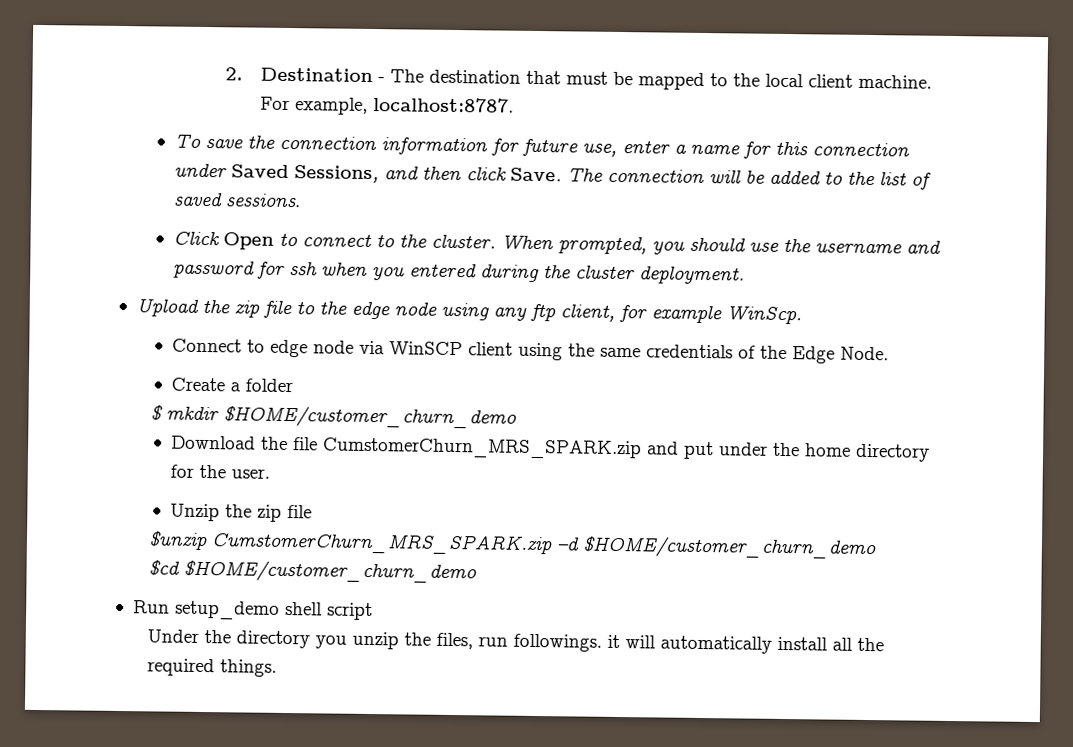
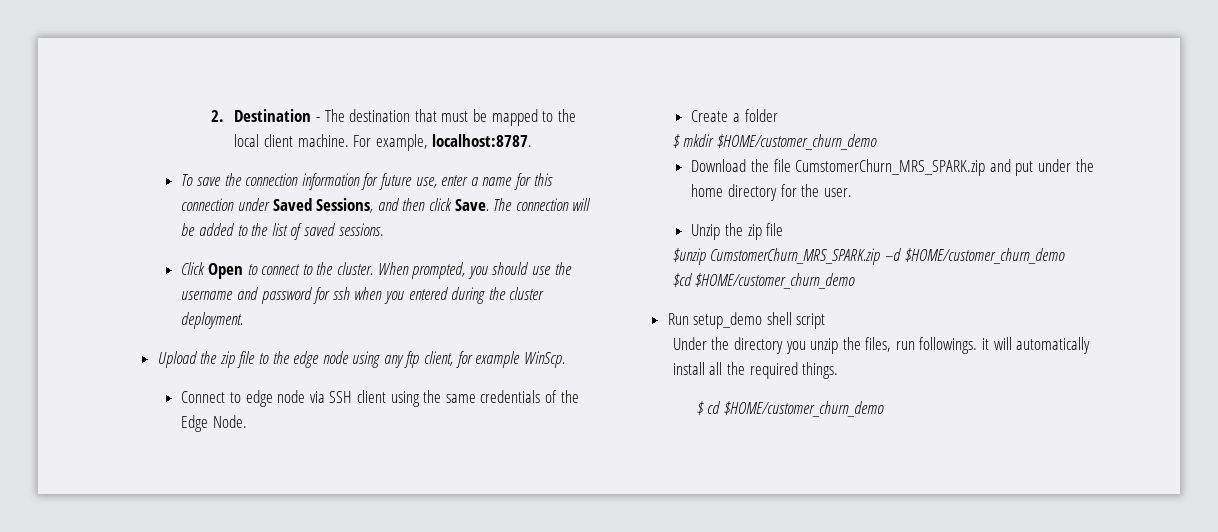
- Connect to edge node via WinSCP client using the same credentials of the Edge Node.
+ Connect to edge node via SSH client using the same credentials of the Edge Node.
+ $ cd $HOME/customer_churn_demo

